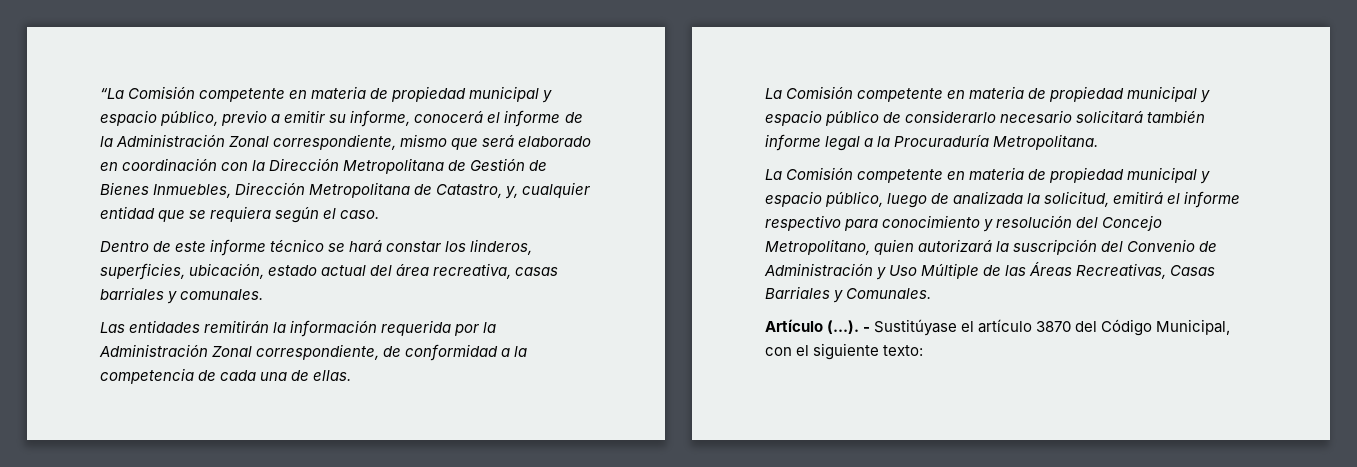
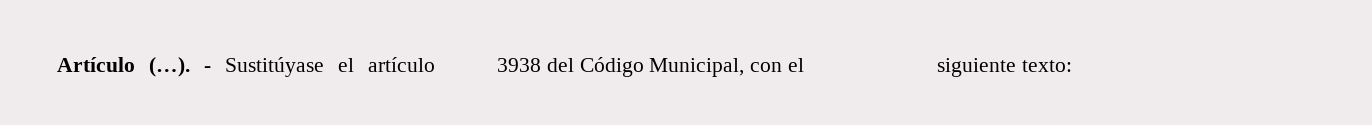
- “La Comisión competente en materia de propiedad municipal y espacio público, previo a emitir su informe, conocerá el informe de la Administración Zonal correspondiente, mismo que será elaborado en coordinación con la Dirección Metropolitana de Gestión de Bienes Inmuebles, Dirección Metropolitana de Catastro, y, cualquier entidad que se requiera según el caso.
- Dentro de este informe técnico se hará constar los linderos, superficies, ubicación, estado actual del área recreativa, casas barriales y comunales.
- Las entidades remitirán la información requerida por la Administración Zonal correspondiente, de conformidad a la competencia de cada una de ellas.
- La Comisión competente en materia de propiedad municipal y espacio público de considerarlo necesario solicitará también informe legal a la Procuraduría Metropolitana.
- La Comisión competente en materia de propiedad municipal y espacio público, luego de analizada la solicitud, emitirá el informe respectivo para conocimiento y resolución del Concejo Metropolitano, quien autorizará la suscripción del Convenio de Administración y Uso Múltiple de las Áreas Recreativas, Casas Barriales y Comunales.
- - Sustitúyase el artículo 3870 del Código Municipal, con el siguiente texto:
+ - Sustitúyase el artículo 3938 del Código Municipal, con el siguiente texto:

